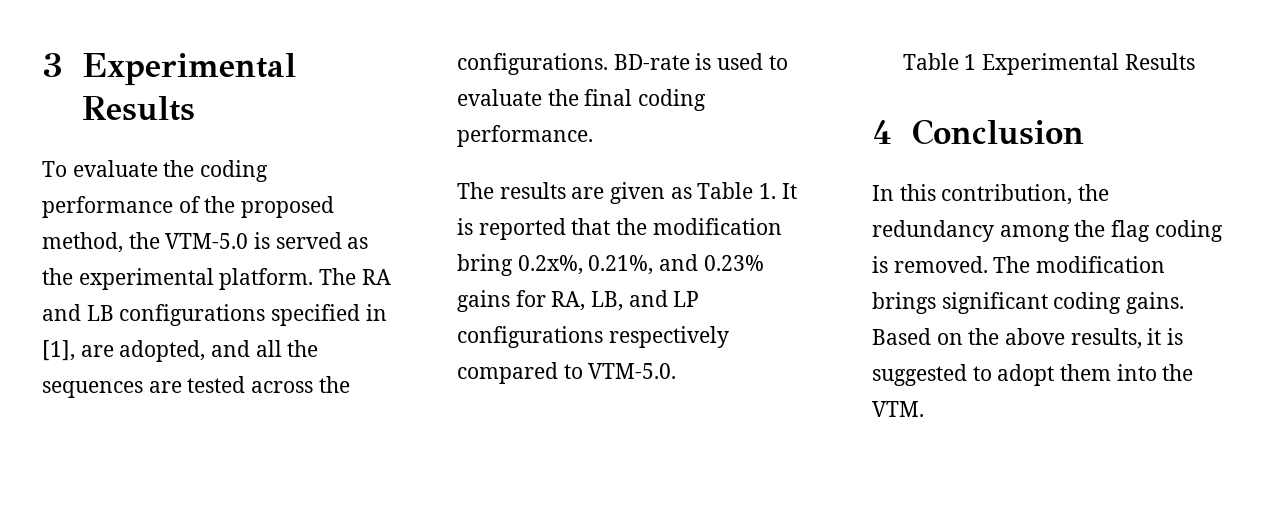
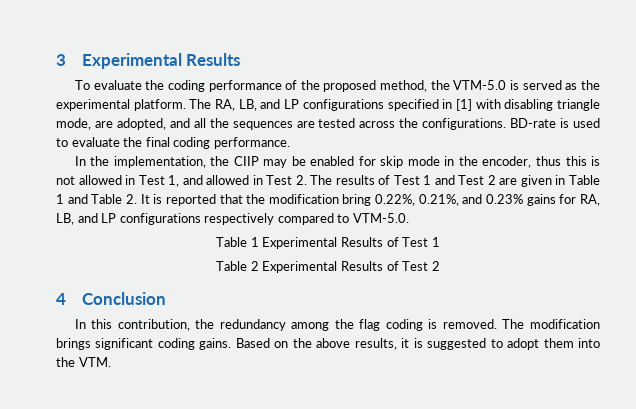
- The RA and LB configurations specified in [1], are adopted, and all the sequences are tested across the configurations.
+ The RA, LB, and LP configurations specified in [1] with disabling triangle mode, are adopted, and all the sequences are tested across the configurations.
- The results are given as Table 1. It is reported that the modification bring 0.2x%, 0.21%, and 0.23% gains for RA, LB, and LP configurations respectively compared to VTM-5.0.
+ In the implementation, the CIIP may be enabled for skip mode in the encoder, thus this is not allowed in Test 1, and allowed in Test 2. The results of Test 1 and Test 2 are given in Table 1 and Table 2. It is reported that the modification bring 0.22%, 0.21%, and 0.23% gains for RA, LB, and LP configurations respectively compared to VTM-5.0.
- Table 1 Experimental Results
+ Table 1 Experimental Results of Test 1
+ Table 2 Experimental Results of Test 2

